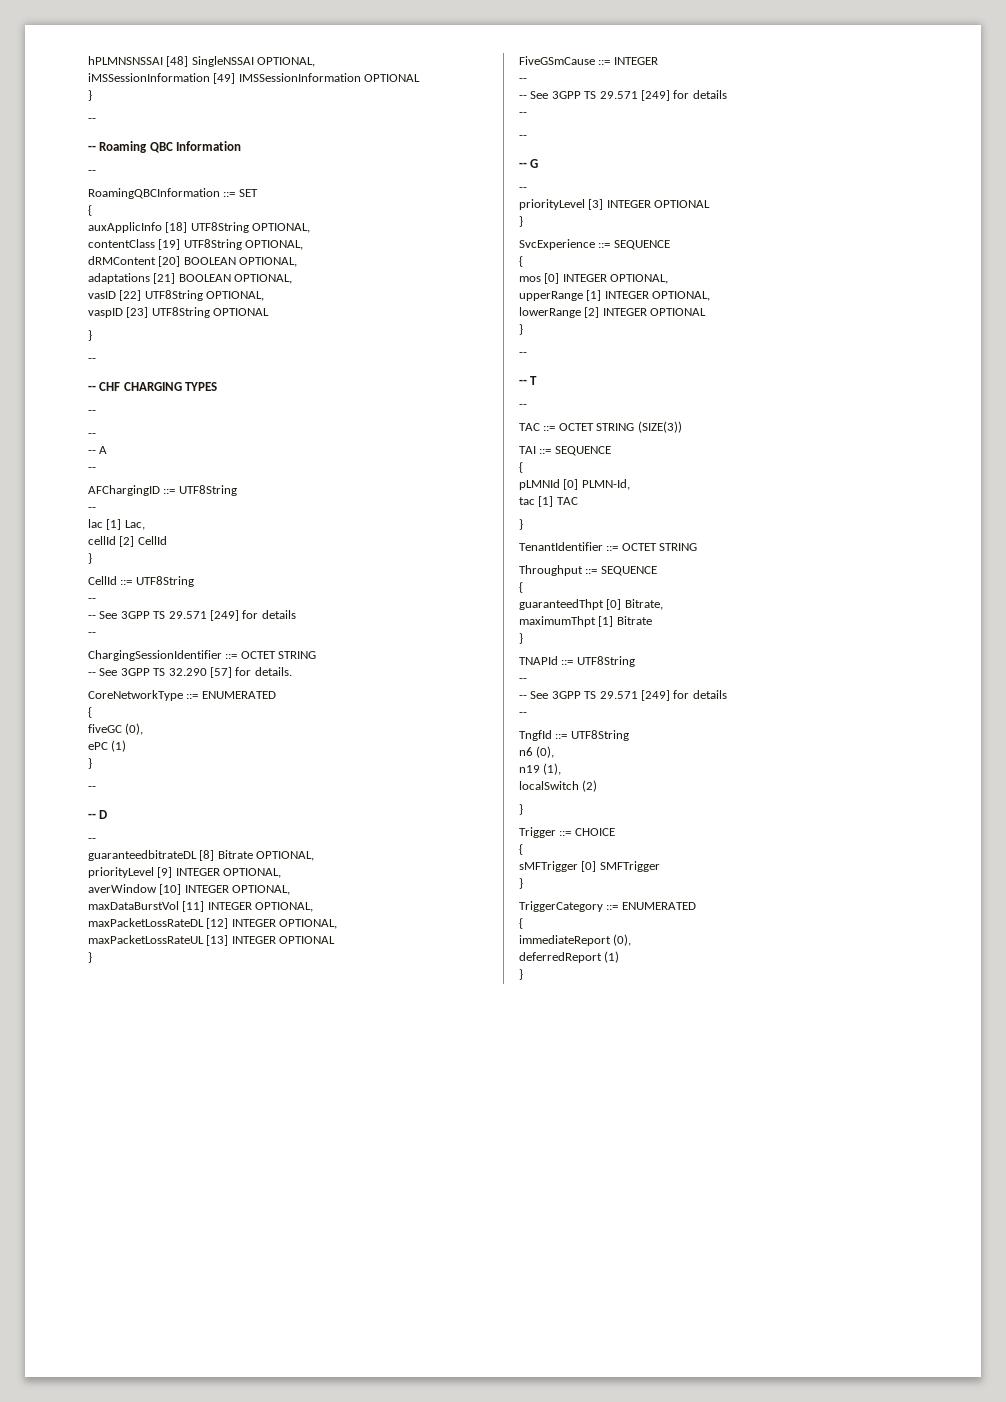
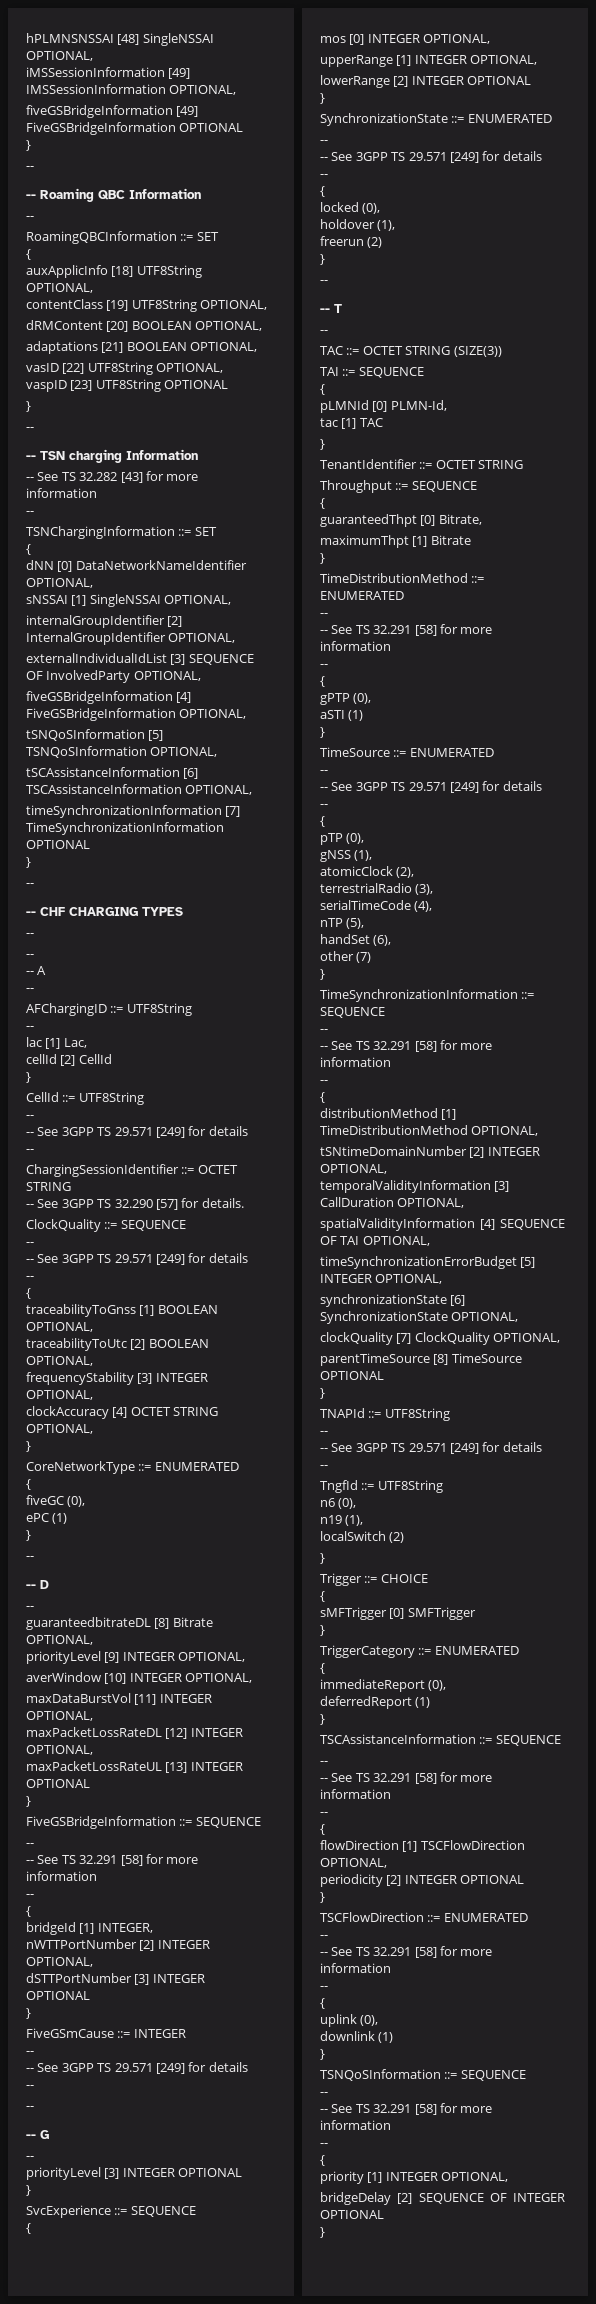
- iMSSessionInformation [49] IMSSessionInformation OPTIONAL
+ iMSSessionInformation [49] IMSSessionInformation OPTIONAL,
+ fiveGSBridgeInformation [49] FiveGSBridgeInformation OPTIONAL
+ -- TSN charging Information
+ -- See TS 32.282 [43] for more information
+ --
+ TSNChargingInformation ::= SET
+ {
+ dNN [0] DataNetworkNameIdentifier OPTIONAL,
+ sNSSAI [1] SingleNSSAI OPTIONAL,
+ internalGroupIdentifier [2] InternalGroupIdentifier OPTIONAL,
+ externalIndividualIdList [3] SEQUENCE OF InvolvedParty OPTIONAL,
+ fiveGSBridgeInformation [4] FiveGSBridgeInformation OPTIONAL,
+ tSNQoSInformation [5] TSNQoSInformation OPTIONAL,
+ tSCAssistanceInformation [6] TSCAssistanceInformation OPTIONAL,
+ timeSynchronizationInformation [7] TimeSynchronizationInformation OPTIONAL
+ }
+ --
+ ClockQuality ::= SEQUENCE
+ --
+ -- See 3GPP TS 29.571 [249] for details
+ --
+ {
+ traceabilityToGnss [1] BOOLEAN OPTIONAL,
+ traceabilityToUtc [2] BOOLEAN OPTIONAL,
+ frequencyStability [3] INTEGER OPTIONAL,
+ clockAccuracy [4] OCTET STRING OPTIONAL,
+ }
+ FiveGSBridgeInformation ::= SEQUENCE
+ --
+ -- See TS 32.291 [58] for more information
+ --
+ {
+ bridgeId [1] INTEGER,
+ nWTTPortNumber [2] INTEGER OPTIONAL,
+ dSTTPortNumber [3] INTEGER OPTIONAL
+ }
+ SynchronizationState ::= ENUMERATED
+ --
+ -- See 3GPP TS 29.571 [249] for details
+ --
+ {
+ locked (0),
+ holdover (1),
+ freerun (2)
+ }
+ TimeDistributionMethod ::= ENUMERATED
+ --
+ -- See TS 32.291 [58] for more information
+ --
+ {
+ gPTP (0),
+ aSTI (1)
+ }
+ TimeSource ::= ENUMERATED
+ --
+ -- See 3GPP TS 29.571 [249] for details
+ --
+ {
+ pTP (0),
+ gNSS (1),
+ atomicClock (2),
+ terrestrialRadio (3),
+ serialTimeCode (4),
+ nTP (5),
+ handSet (6),
+ other (7)
+ }
+ TimeSynchronizationInformation ::= SEQUENCE
+ --
+ -- See TS 32.291 [58] for more information
+ --
+ {
+ distributionMethod [1] TimeDistributionMethod OPTIONAL,
+ tSNtimeDomainNumber [2] INTEGER OPTIONAL,
+ temporalValidityInformation [3] CallDuration OPTIONAL,
+ spatialValidityInformation [4] SEQUENCE OF TAI OPTIONAL,
+ timeSynchronizationErrorBudget [5] INTEGER OPTIONAL,
+ synchronizationState [6] SynchronizationState OPTIONAL,
+ clockQuality [7] ClockQuality OPTIONAL,
+ parentTimeSource [8] TimeSource OPTIONAL
+ }
+ TSCAssistanceInformation ::= SEQUENCE
+ --
+ -- See TS 32.291 [58] for more information
+ --
+ {
+ flowDirection [1] TSCFlowDirection OPTIONAL,
+ periodicity [2] INTEGER OPTIONAL
+ }
+ TSCFlowDirection ::= ENUMERATED
+ --
+ -- See TS 32.291 [58] for more information
+ --
+ {
+ uplink (0),
+ downlink (1)
+ }
+ TSNQoSInformation ::= SEQUENCE
+ --
+ -- See TS 32.291 [58] for more information
+ --
+ {
+ priority [1] INTEGER OPTIONAL,
+ bridgeDelay [2] SEQUENCE OF INTEGER OPTIONAL
+ }

